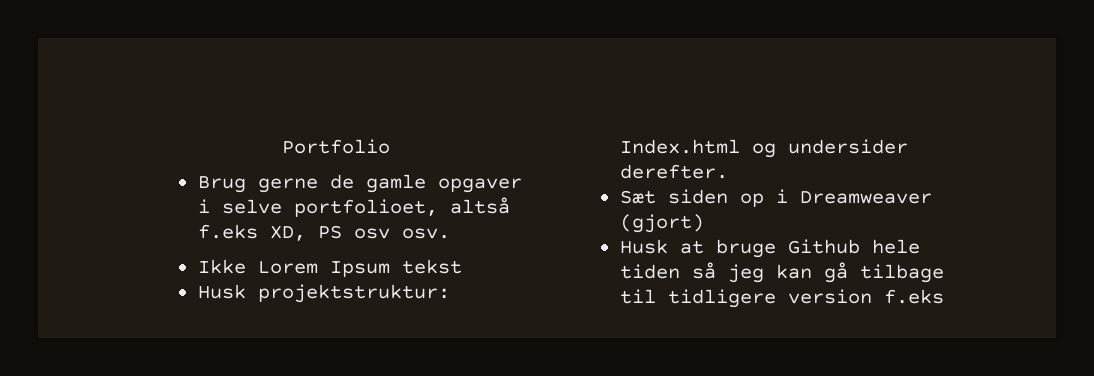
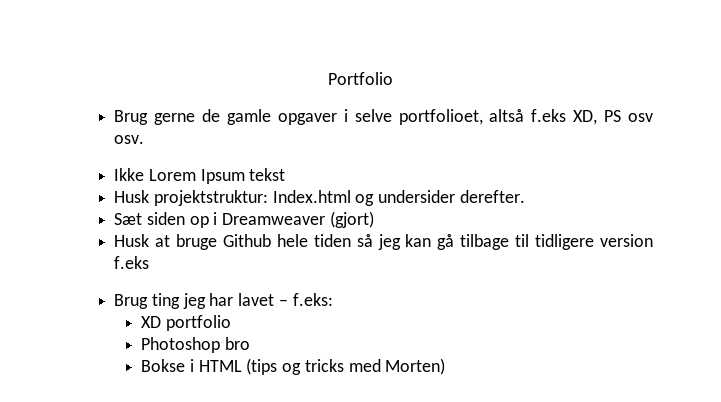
+ Brug ting jeg har lavet – f.eks:
+ XD portfolio
+ Photoshop bro
+ Bokse i HTML (tips og tricks med Morten)

